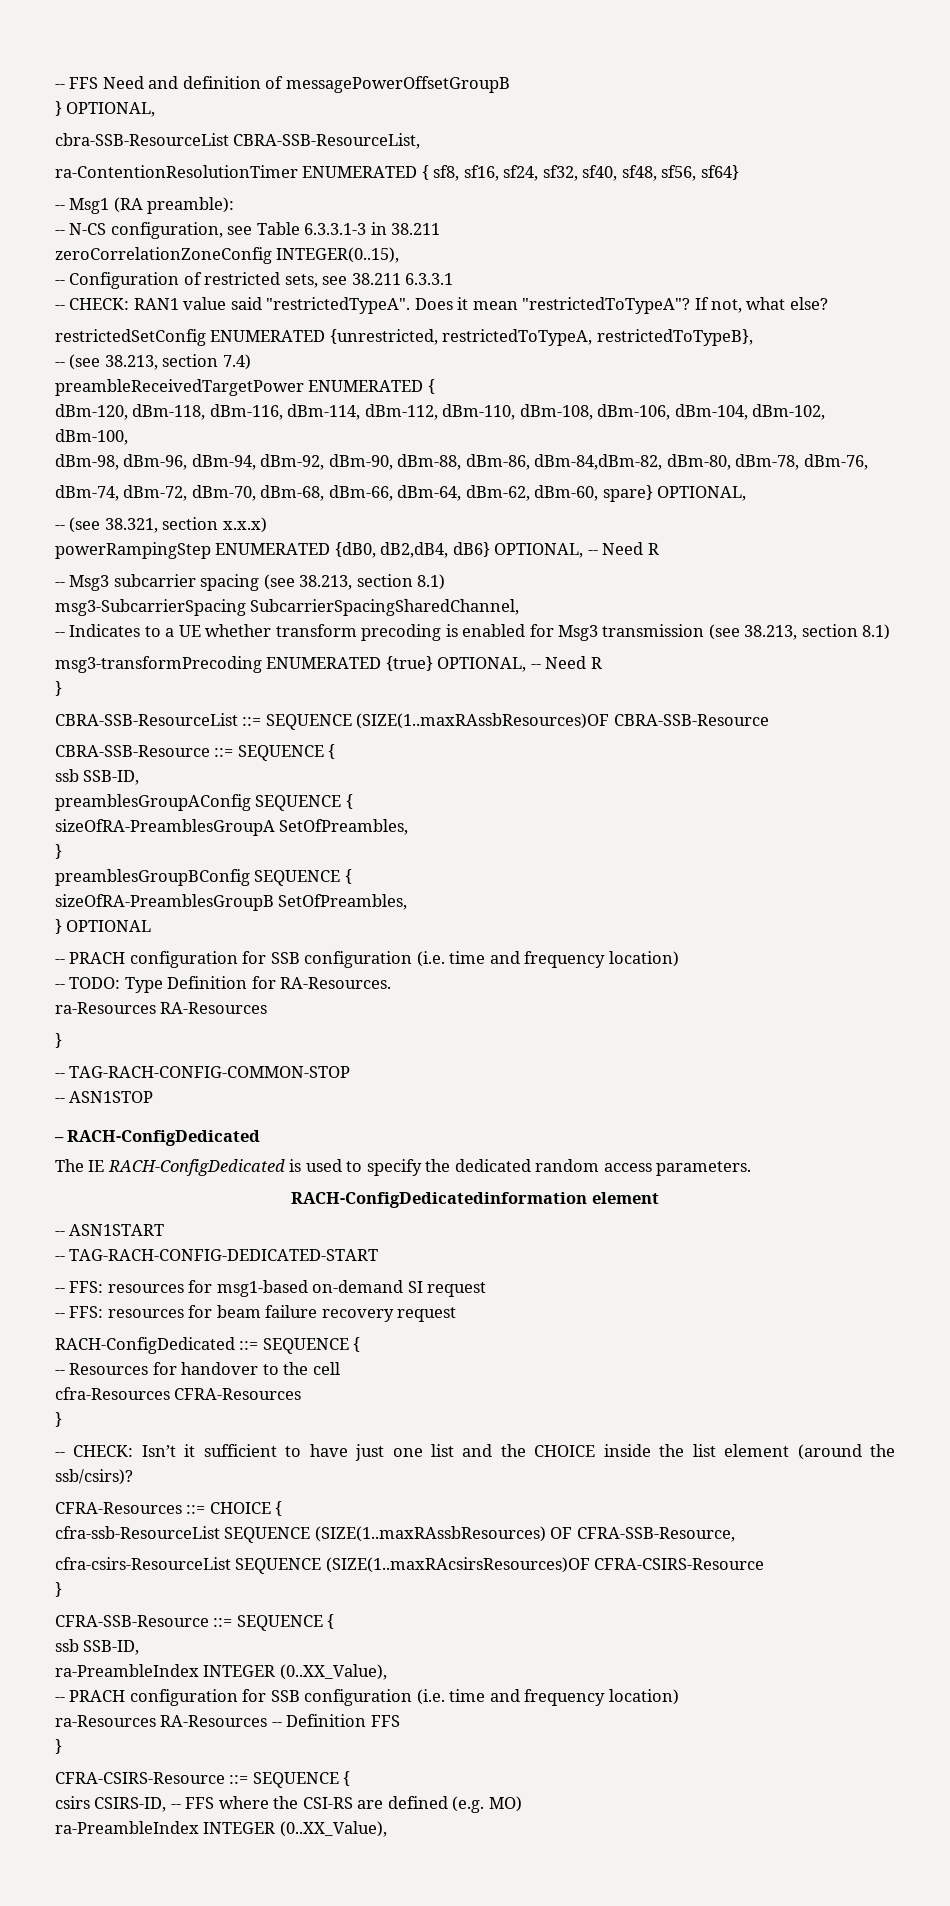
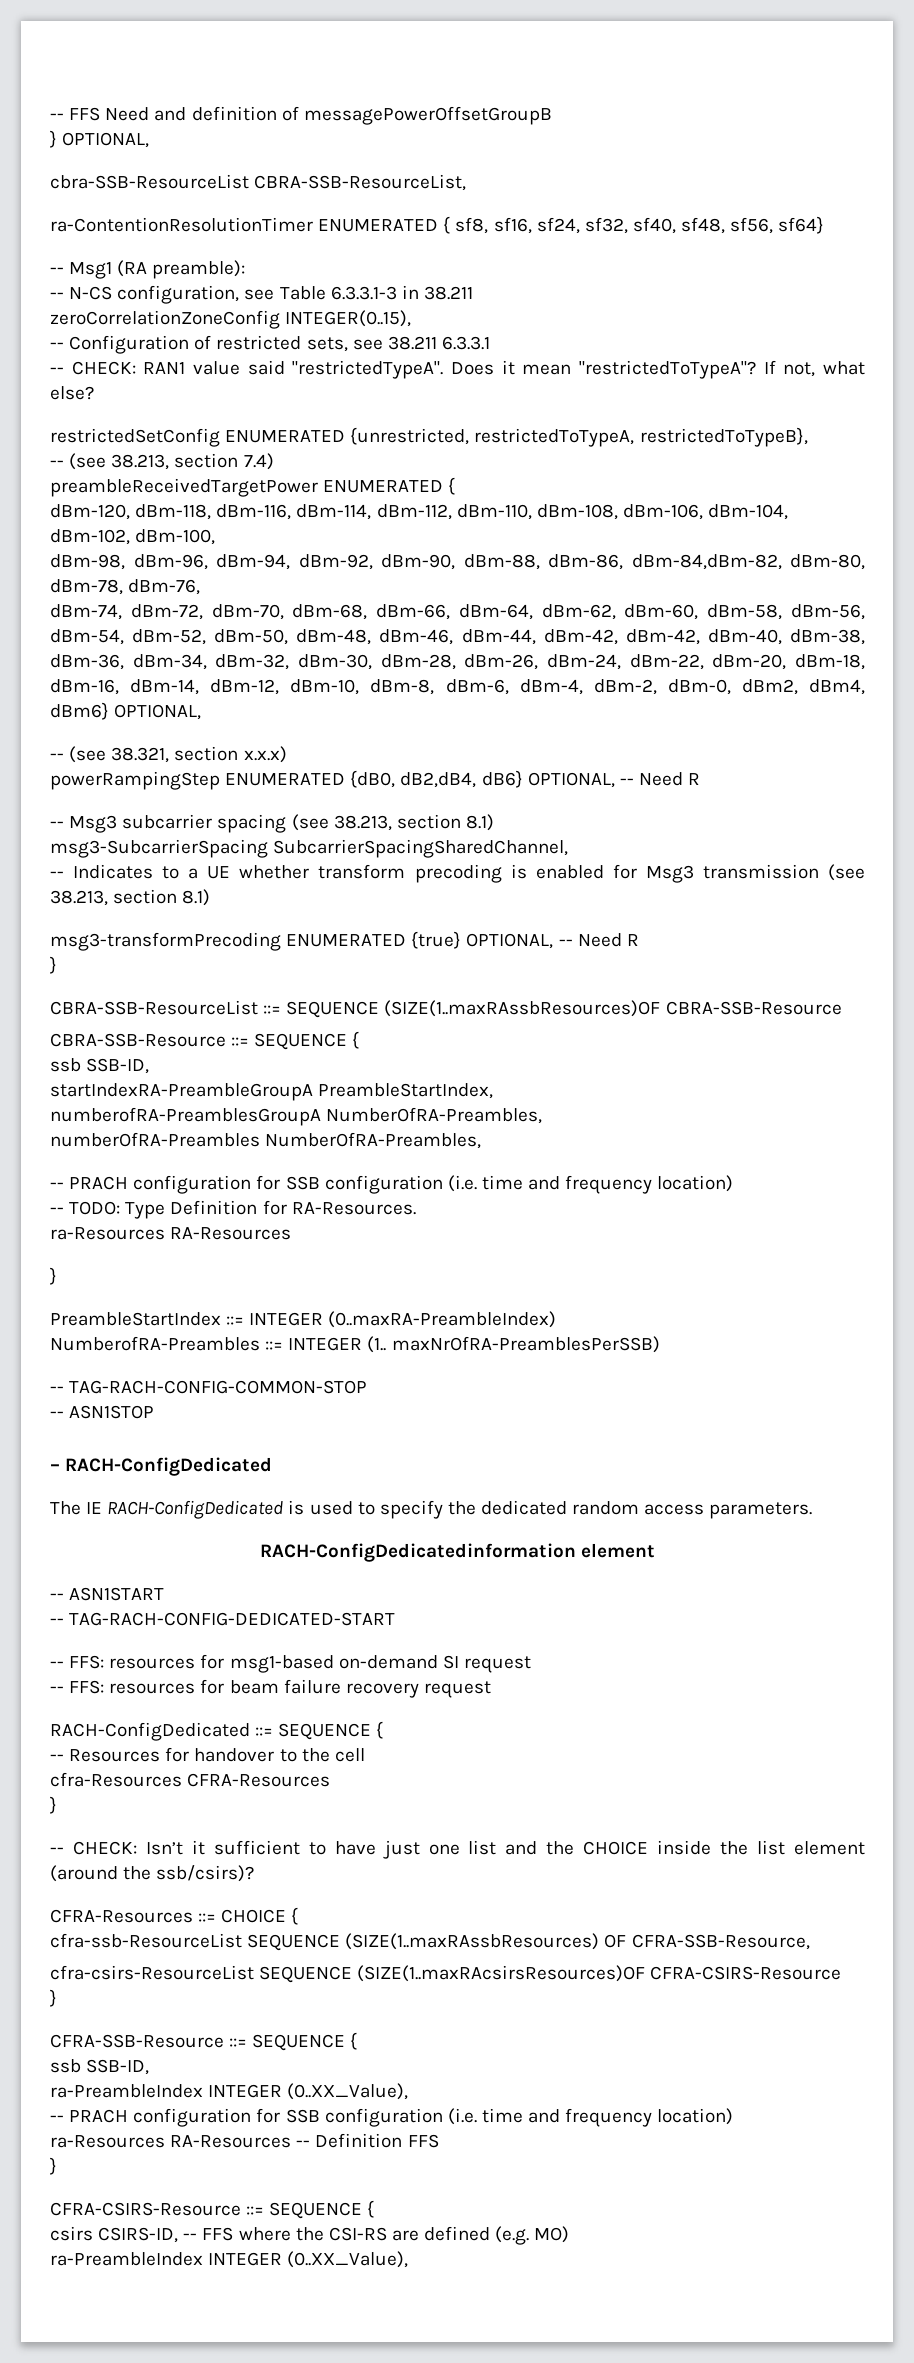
- dBm-74, dBm-72, dBm-70, dBm-68, dBm-66, dBm-64, dBm-62, dBm-60, spare} OPTIONAL,
+ dBm-74, dBm-72, dBm-70, dBm-68, dBm-66, dBm-64, dBm-62, dBm-60, dBm-58, dBm-56, dBm-54, dBm-52, dBm-50, dBm-48, dBm-46, dBm-44, dBm-42, dBm-42, dBm-40, dBm-38, dBm-36, dBm-34, dBm-32, dBm-30, dBm-28, dBm-26, dBm-24, dBm-22, dBm-20, dBm-18, dBm-16, dBm-14, dBm-12, dBm-10, dBm-8, dBm-6, dBm-4, dBm-2, dBm-0, dBm2, dBm4, dBm6} OPTIONAL,
- preamblesGroupAConfig SEQUENCE {
- sizeOfRA-PreamblesGroupA SetOfPreambles,
- }
- preamblesGroupBConfig SEQUENCE {
- sizeOfRA-PreamblesGroupB SetOfPreambles,
- } OPTIONAL
+ startIndexRA-PreambleGroupA PreambleStartIndex,
+ numberofRA-PreamblesGroupA NumberOfRA-Preambles,
+ numberOfRA-Preambles NumberOfRA-Preambles,
+ PreambleStartIndex ::= INTEGER (0..maxRA-PreambleIndex)
+ NumberofRA-Preambles ::= INTEGER (1.. maxNrOfRA-PreamblesPerSSB)

